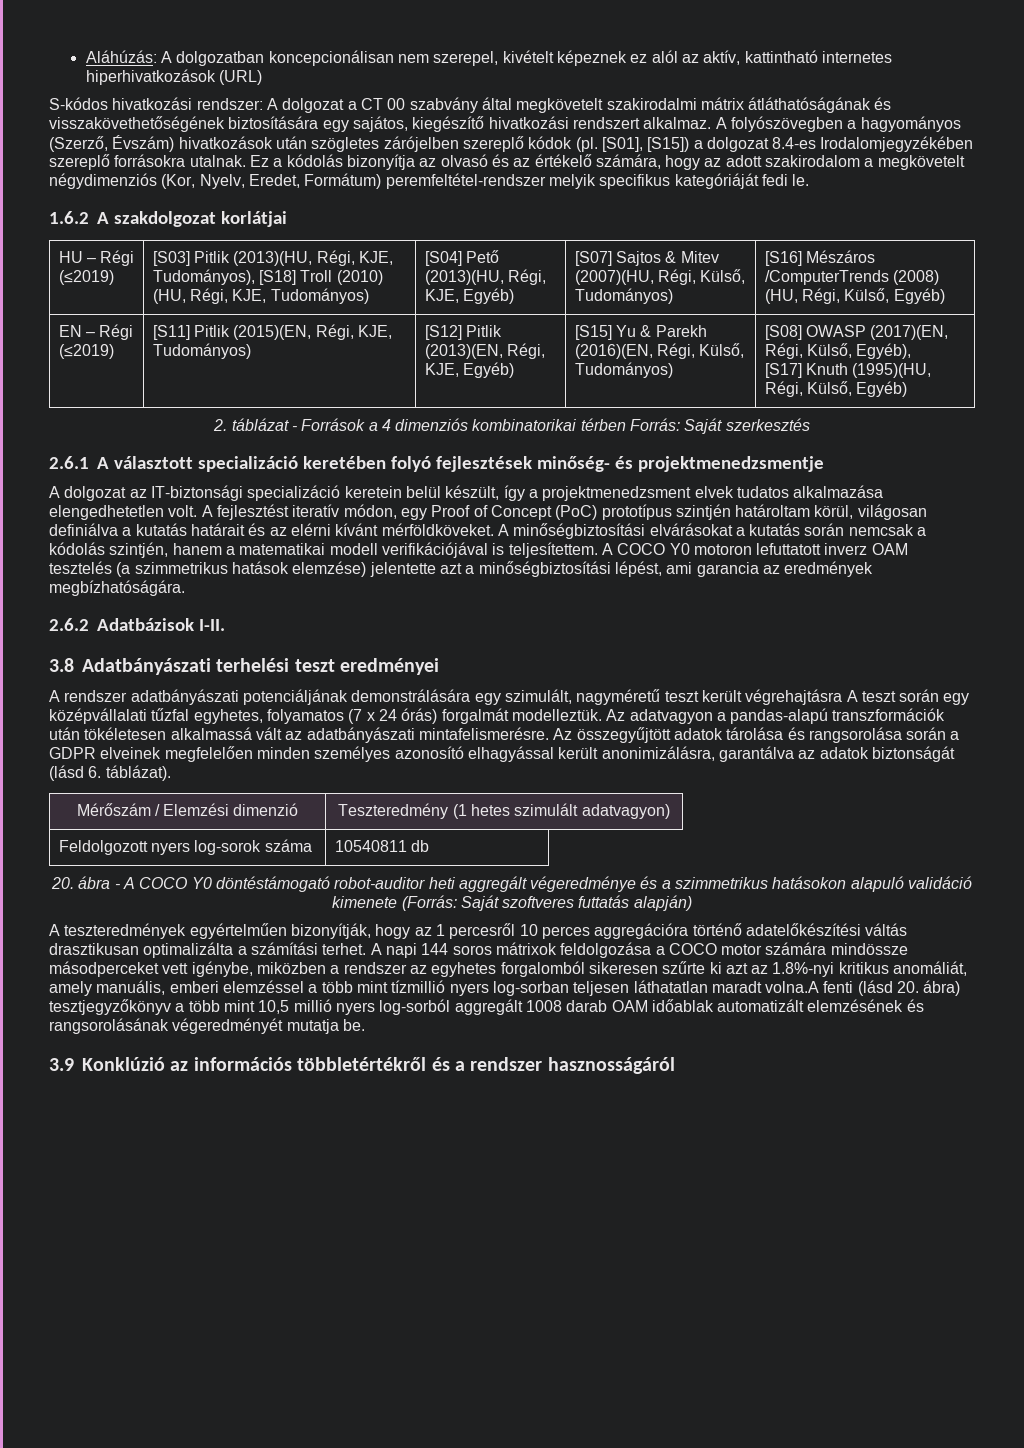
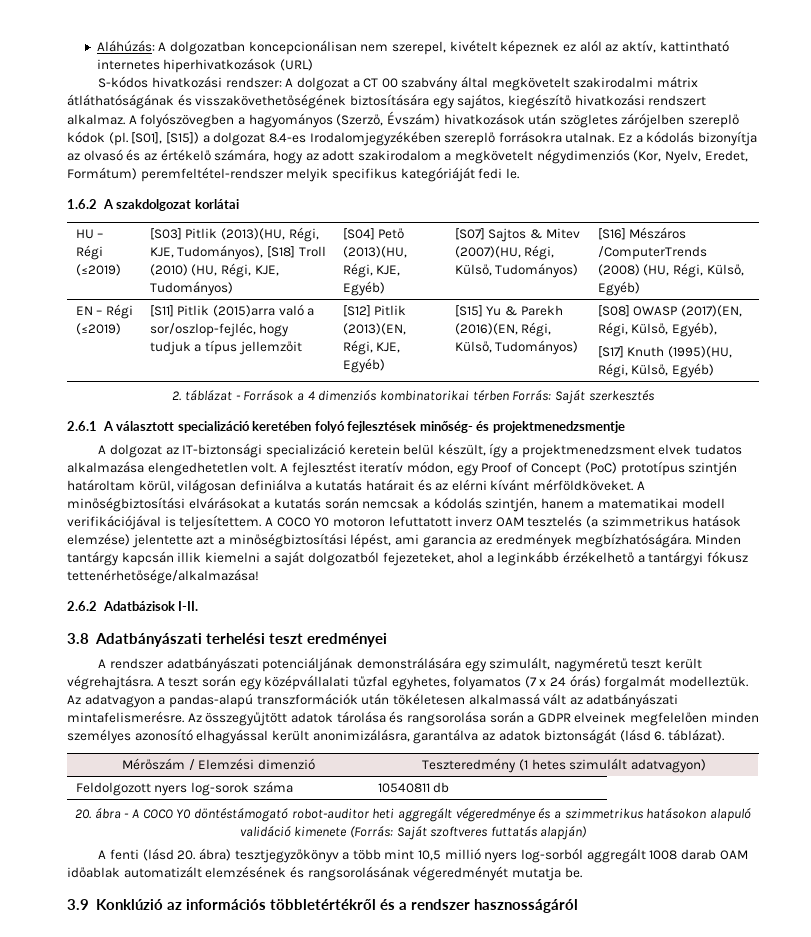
- 1.6.2 A szakdolgozat korlátjai
+ 1.6.2 A szakdolgozat korlátai
- [S11] Pitlik (2015)(EN, Régi, KJE, Tudományos)
+ [S11] Pitlik (2015)arra való a sor/oszlop-fejléc, hogy tudjuk a típus jellemzőit
+ Minden tantárgy kapcsán illik kiemelni a saját dolgozatból fejezeteket, ahol a leginkább érzékelhető a tantárgyi fókusz tettenérhetősége/alkalmazása!
- A rendszer adatbányászati potenciáljának demonstrálására egy szimulált, nagyméretű teszt került végrehajtásra A teszt során egy középvállalati tűzfal egyhetes, folyamatos (7 x 24 órás) forgalmát modelleztük.
+ A rendszer adatbányászati potenciáljának demonstrálására egy szimulált, nagyméretű teszt került végrehajtásra. A teszt során egy középvállalati tűzfal egyhetes, folyamatos (7 x 24 órás) forgalmát modelleztük.
- A teszteredmények egyértelműen bizonyítják, hogy az 1 percesről 10 perces aggregációra történő adatelőkészítési váltás drasztikusan optimalizálta a számítási terhet. A napi 144 soros mátrixok feldolgozása a COCO motor számára mindössze másodperceket vett igénybe, miközben a rendszer az egyhetes forgalomból sikeresen szűrte ki azt az 1.8%-nyi kritikus anomáliát, amely manuális, emberi elemzéssel a több mint tízmillió nyers log-sorban teljesen láthatatlan maradt volna.A fenti (lásd 20. ábra) tesztjegyzőkönyv a több mint 10,5 millió nyers log-sorból aggregált 1008 darab OAM időablak automatizált elemzésének és rangsorolásának végeredményét mutatja be.
+ A fenti (lásd 20. ábra) tesztjegyzőkönyv a több mint 10,5 millió nyers log-sorból aggregált 1008 darab OAM időablak automatizált elemzésének és rangsorolásának végeredményét mutatja be.

